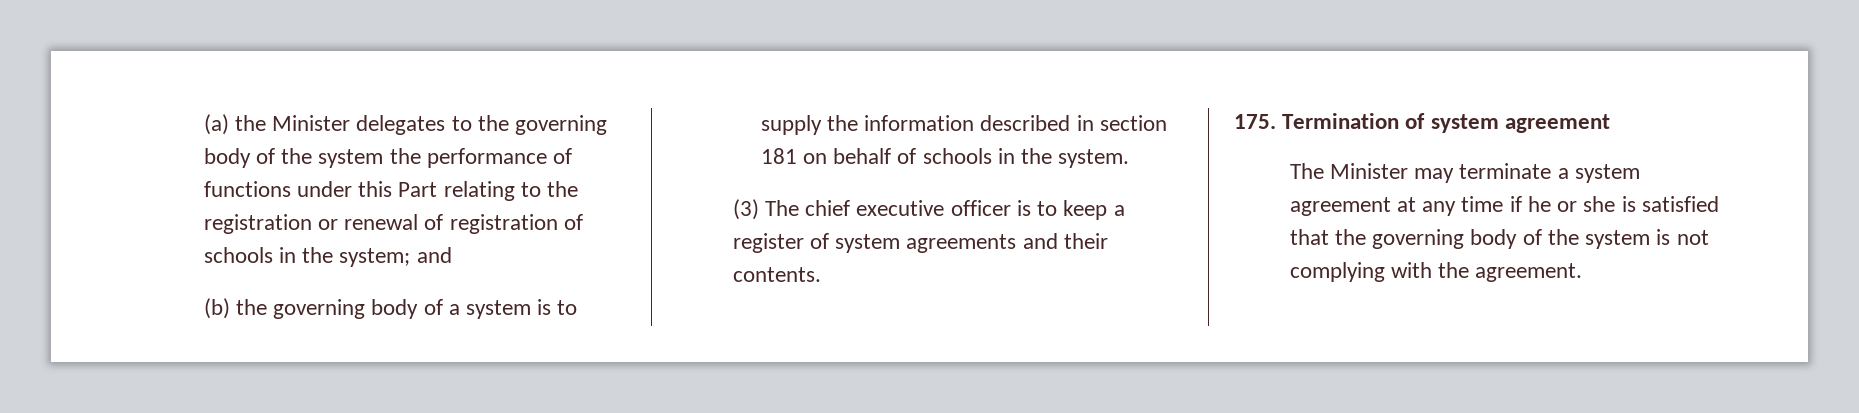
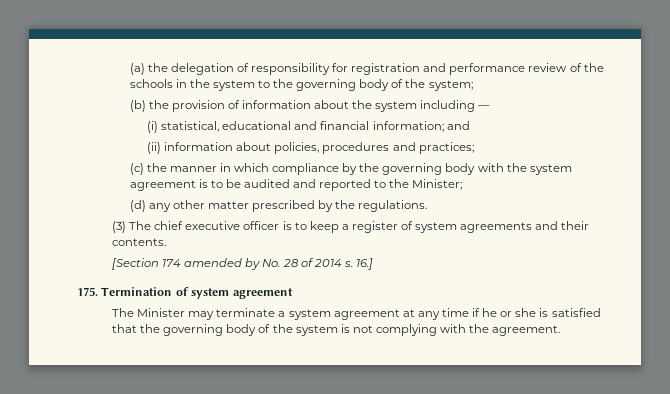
- (a) the Minister delegates to the governing body of the system the performance of functions under this Part relating to the registration or renewal of registration of schools in the system; and
+ (a) the delegation of responsibility for registration and performance review of the schools in the system to the governing body of the system;
- (b) the governing body of a system is to supply the information described in section 181 on behalf of schools in the system.
+ (b) the provision of information about the system including —
+ (i) statistical, educational and financial information; and
+ (ii) information about policies, procedures and practices;
+ (c) the manner in which compliance by the governing body with the system agreement is to be audited and reported to the Minister;
+ (d) any other matter prescribed by the regulations.
+ [Section 174 amended by No. 28 of 2014 s. 16.]

